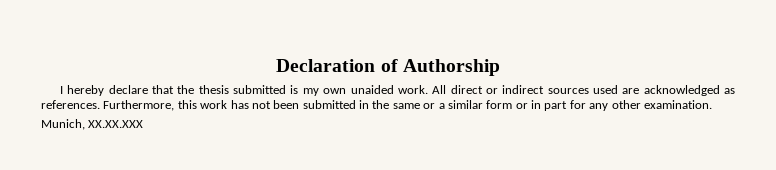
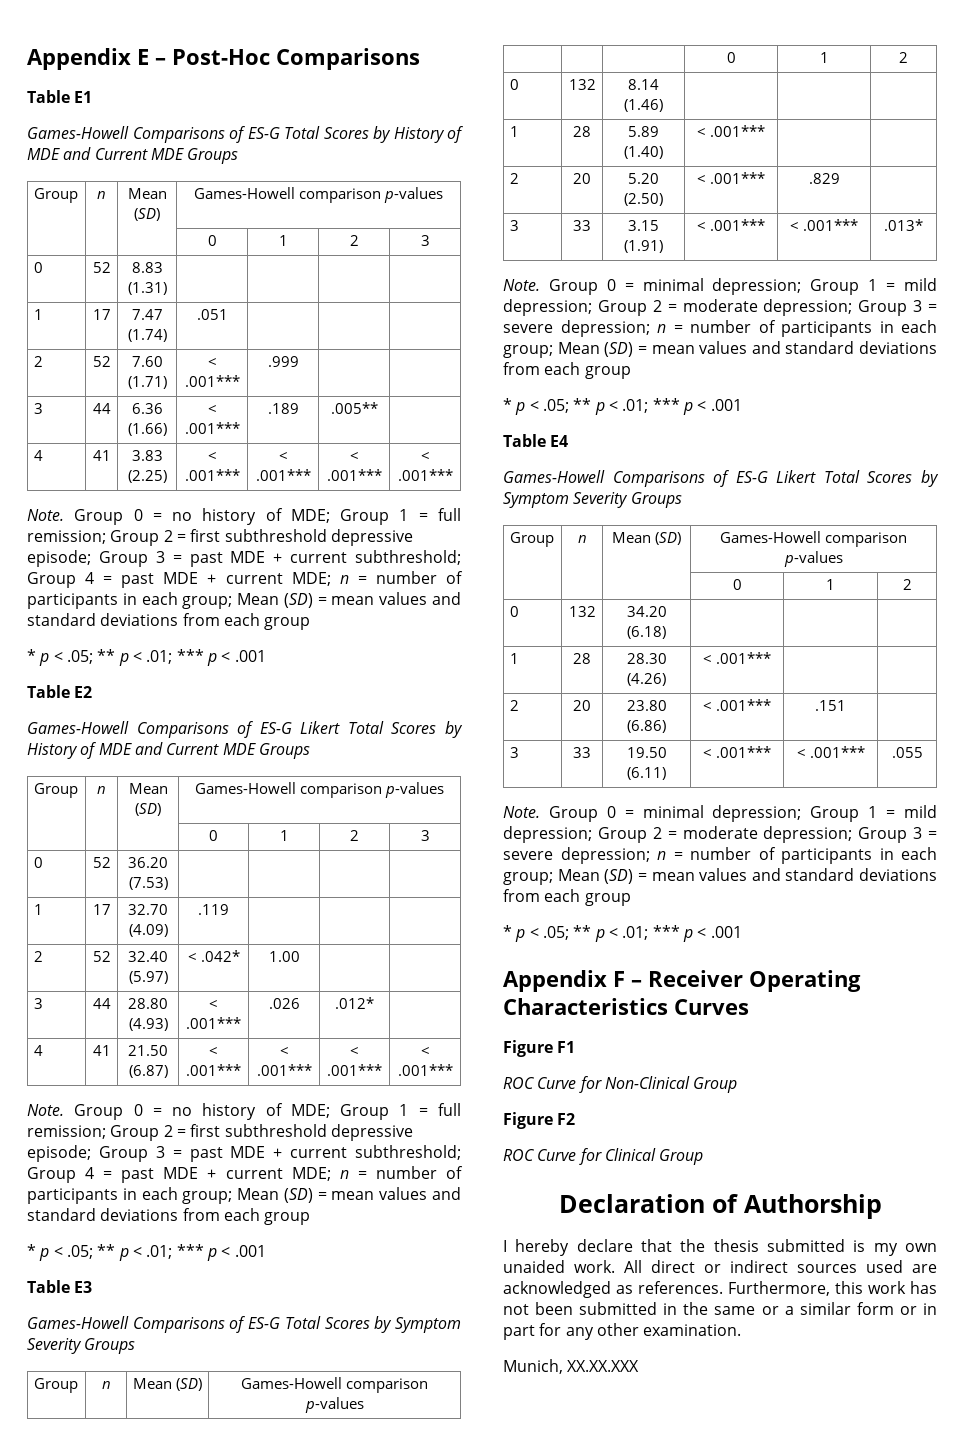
+ Appendix E – Post-Hoc Comparisons
+ Table E1
+ Games-Howell Comparisons of ES-G Total Scores by History of MDE and Current MDE Groups
+ Group | n | Mean (SD) | Games-Howell comparison p-values
+ | | | 0 | 1 | 2 | 3
+ 0 | 52 | 8.83 (1.31) | | | |
+ 1 | 17 | 7.47 (1.74) | .051 | | |
+ 2 | 52 | 7.60 (1.71) | < .001*** | .999 | |
+ 3 | 44 | 6.36 (1.66) | < .001*** | .189 | .005** |
+ 4 | 41 | 3.83 (2.25) | < .001*** | < .001*** | < .001*** | < .001***
+ Note. Group 0 = no history of MDE; Group 1 = full remission; Group 2 = first subthreshold depressive episode; Group 3 = past MDE + current subthreshold; Group 4 = past MDE + current MDE; n = number of participants in each group; Mean (SD) = mean values and standard deviations from each group
+ * p < .05; ** p < .01; *** p < .001
+ Table E2
+ Games-Howell Comparisons of ES-G Likert Total Scores by History of MDE and Current MDE Groups
+ Group | n | Mean (SD) | Games-Howell comparison p-values
+ | | | 0 | 1 | 2 | 3
+ 0 | 52 | 36.20 (7.53) | | | |
+ 1 | 17 | 32.70 (4.09) | .119 | | |
+ 2 | 52 | 32.40 (5.97) | < .042* | 1.00 | |
+ 3 | 44 | 28.80 (4.93) | < .001*** | .026 | .012* |
+ 4 | 41 | 21.50 (6.87) | < .001*** | < .001*** | < .001*** | < .001***
+ Note. Group 0 = no history of MDE; Group 1 = full remission; Group 2 = first subthreshold depressive episode; Group 3 = past MDE + current subthreshold; Group 4 = past MDE + current MDE; n = number of participants in each group; Mean (SD) = mean values and standard deviations from each group
+ * p < .05; ** p < .01; *** p < .001
+ Table E3
+ Games-Howell Comparisons of ES-G Total Scores by Symptom Severity Groups
+ Group | n | Mean (SD) | Games-Howell comparison p-values
+ | | | 0 | 1 | 2
+ 0 | 132 | 8.14 (1.46) | | |
+ 1 | 28 | 5.89 (1.40) | < .001*** | |
+ 2 | 20 | 5.20 (2.50) | < .001*** | .829 |
+ 3 | 33 | 3.15 (1.91) | < .001*** | < .001*** | .013*
+ Note. Group 0 = minimal depression; Group 1 = mild depression; Group 2 = moderate depression; Group 3 = severe depression; n = number of participants in each group; Mean (SD) = mean values and standard deviations from each group
+ * p < .05; ** p < .01; *** p < .001
+ Table E4
+ Games-Howell Comparisons of ES-G Likert Total Scores by Symptom Severity Groups
+ Group | n | Mean (SD) | Games-Howell comparison p-values
+ | | | 0 | 1 | 2
+ 0 | 132 | 34.20 (6.18) | | |
+ 1 | 28 | 28.30 (4.26) | < .001*** | |
+ 2 | 20 | 23.80 (6.86) | < .001*** | .151 |
+ 3 | 33 | 19.50 (6.11) | < .001*** | < .001*** | .055
+ Note. Group 0 = minimal depression; Group 1 = mild depression; Group 2 = moderate depression; Group 3 = severe depression; n = number of participants in each group; Mean (SD) = mean values and standard deviations from each group
+ * p < .05; ** p < .01; *** p < .001
+ Appendix F – Receiver Operating Characteristics Curves
+ Figure F1
+ ROC Curve for Non-Clinical Group
+ Figure F2
+ ROC Curve for Clinical Group

